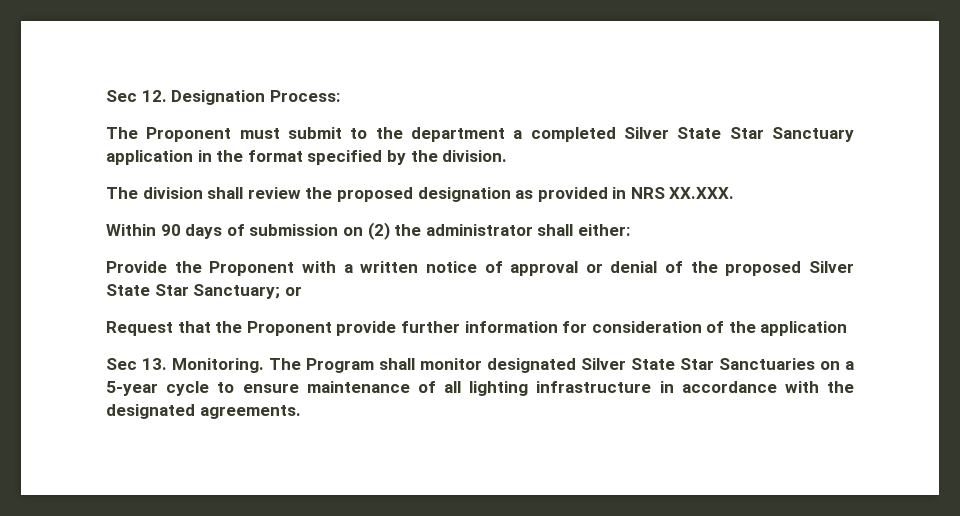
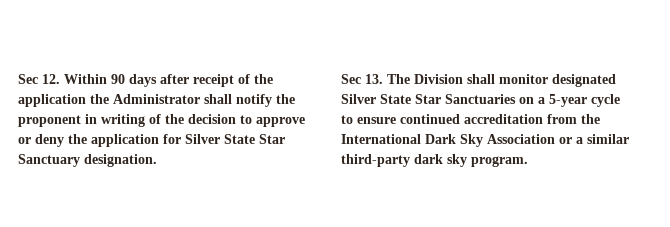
- Sec 12. Designation Process:
- The Proponent must submit to the department a completed Silver State Star Sanctuary application in the format specified by the division.
- The division shall review the proposed designation as provided in NRS XX.XXX.
- Within 90 days of submission on (2) the administrator shall either:
- Provide the Proponent with a written notice of approval or denial of the proposed Silver State Star Sanctuary; or
- Request that the Proponent provide further information for consideration of the application
+ Sec 12. Within 90 days after receipt of the application the Administrator shall notify the proponent in writing of the decision to approve or deny the application for Silver State Star Sanctuary designation.
- Sec 13. Monitoring. The Program shall monitor designated Silver State Star Sanctuaries on a 5-year cycle to ensure maintenance of all lighting infrastructure in accordance with the designated agreements.
+ Sec 13. The Division shall monitor designated Silver State Star Sanctuaries on a 5-year cycle to ensure continued accreditation from the International Dark Sky Association or a similar third-party dark sky program.

